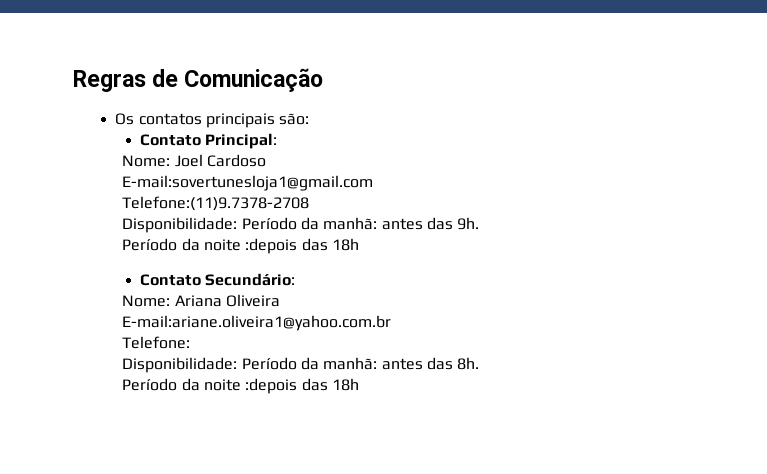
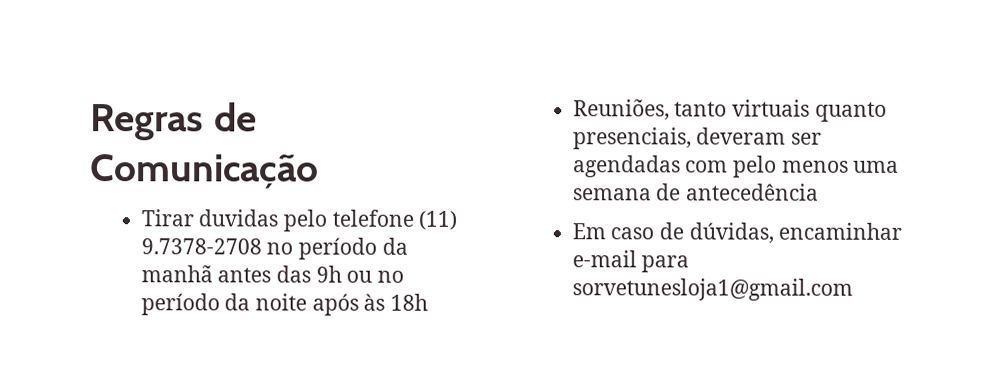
- Os contatos principais são:
- Contato Principal:
- Nome: Joel Cardoso
- E-mail:sovertunesloja1@gmail.com
- Telefone:(11)9.7378-2708
- Disponibilidade: Período da manhã: antes das 9h.
- Período da noite :depois das 18h
- Contato Secundário:
- Nome: Ariana Oliveira
- E-mail:ariane.oliveira1@yahoo.com.br
- Telefone:
- Disponibilidade: Período da manhã: antes das 8h.
- Período da noite :depois das 18h
+ Tirar duvidas pelo telefone (11) 9.7378-2708 no período da manhã antes das 9h ou no período da noite após às 18h
+ Reuniões, tanto virtuais quanto presenciais, deveram ser agendadas com pelo menos uma semana de antecedência
+ Em caso de dúvidas, encaminhar e-mail para sorvetunesloja1@gmail.com

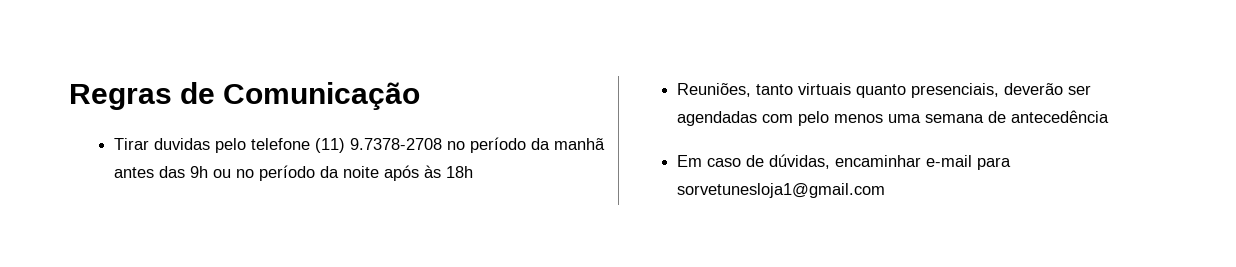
- Reuniões, tanto virtuais quanto presenciais, deveram ser agendadas com pelo menos uma semana de antecedência
+ Reuniões, tanto virtuais quanto presenciais, deverão ser agendadas com pelo menos uma semana de antecedência

